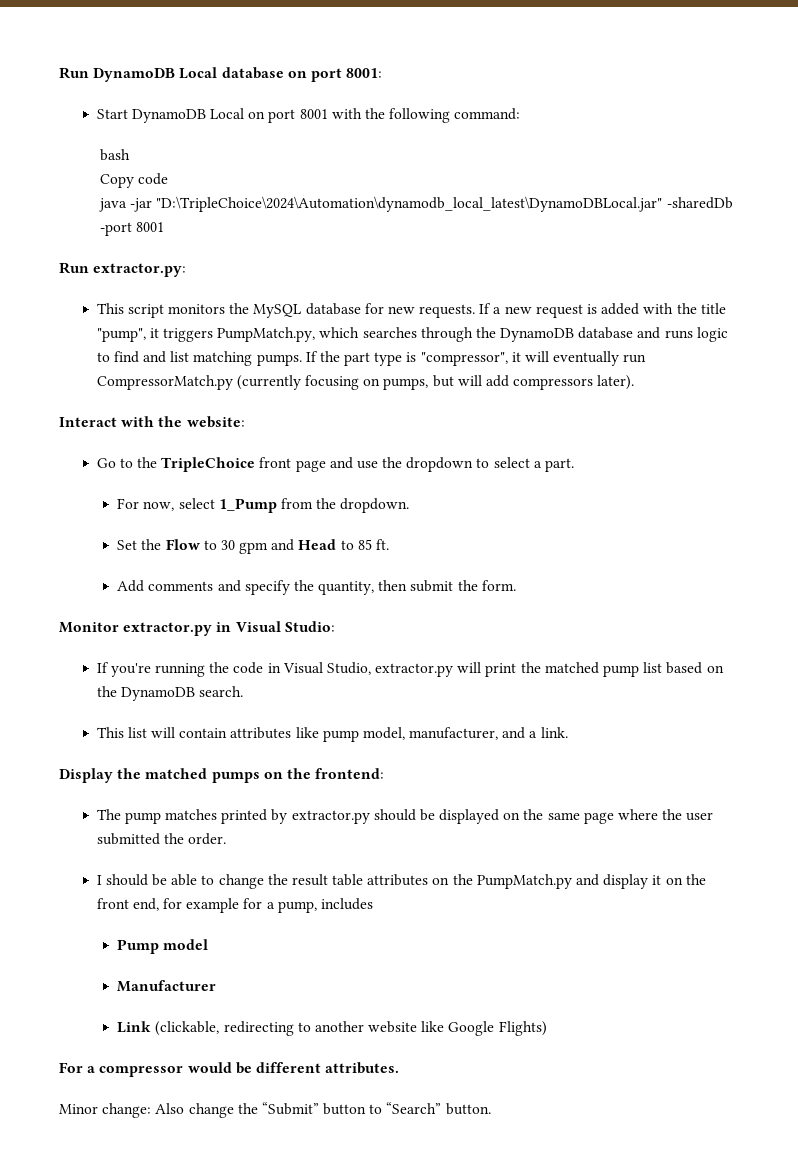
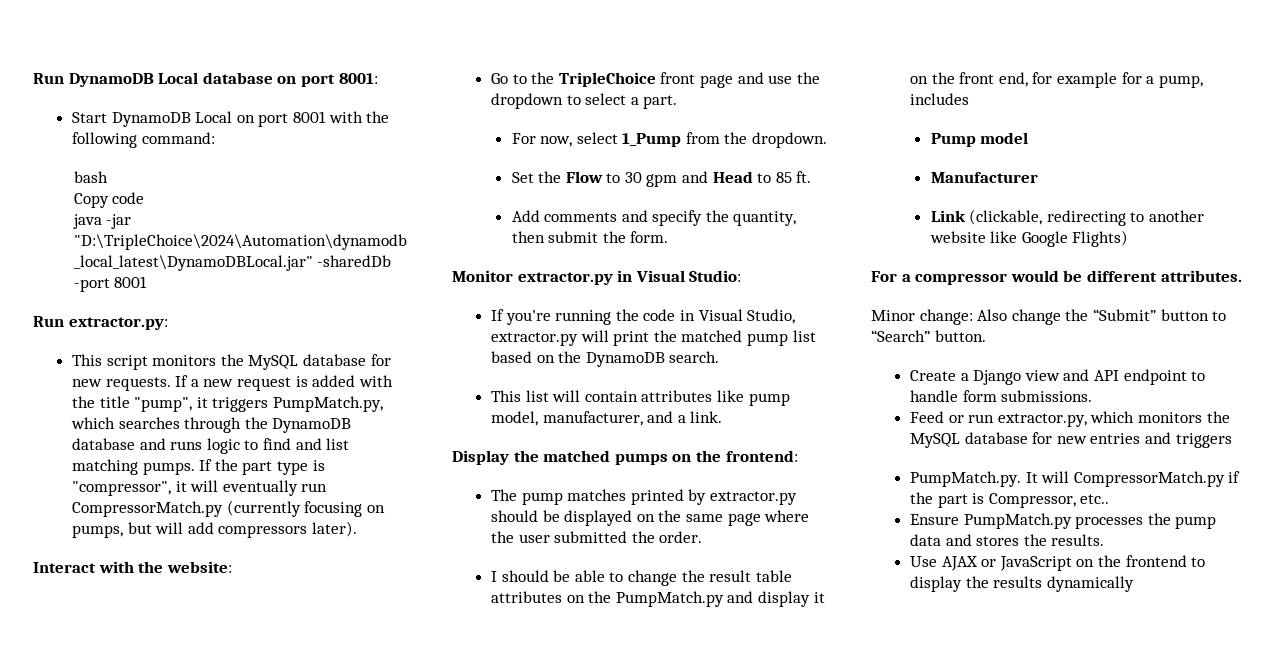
+ Create a Django view and API endpoint to handle form submissions.
+ Feed or run extractor.py, which monitors the MySQL database for new entries and triggers
+ PumpMatch.py. It will CompressorMatch.py if the part is Compressor, etc..
+ Ensure PumpMatch.py processes the pump data and stores the results.
+ Use AJAX or JavaScript on the frontend to display the results dynamically

